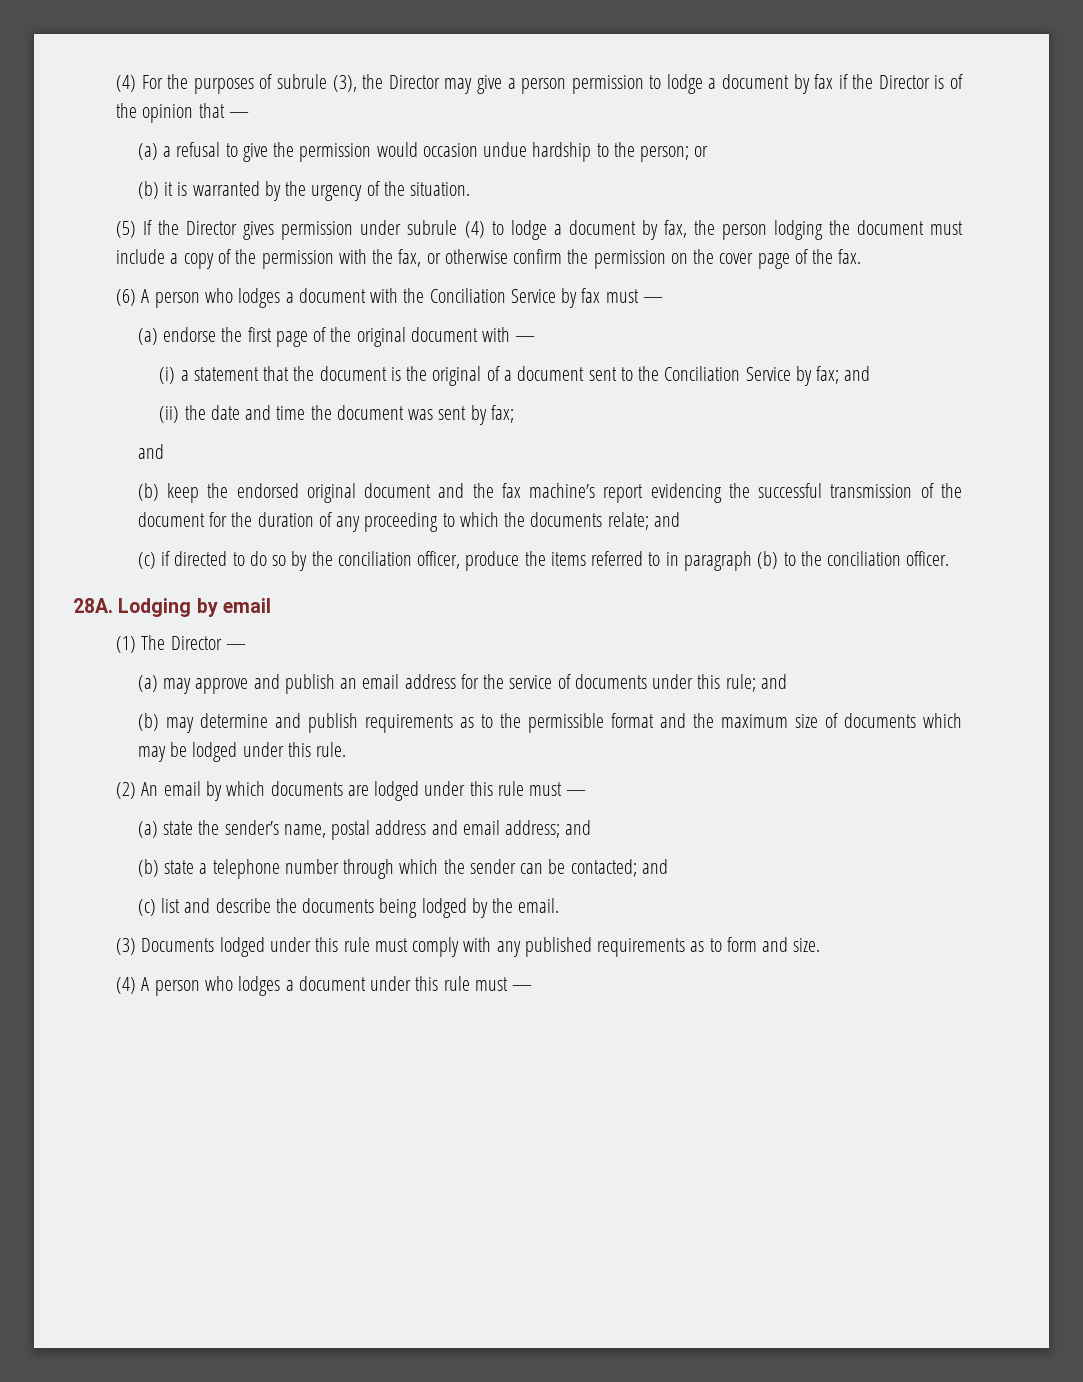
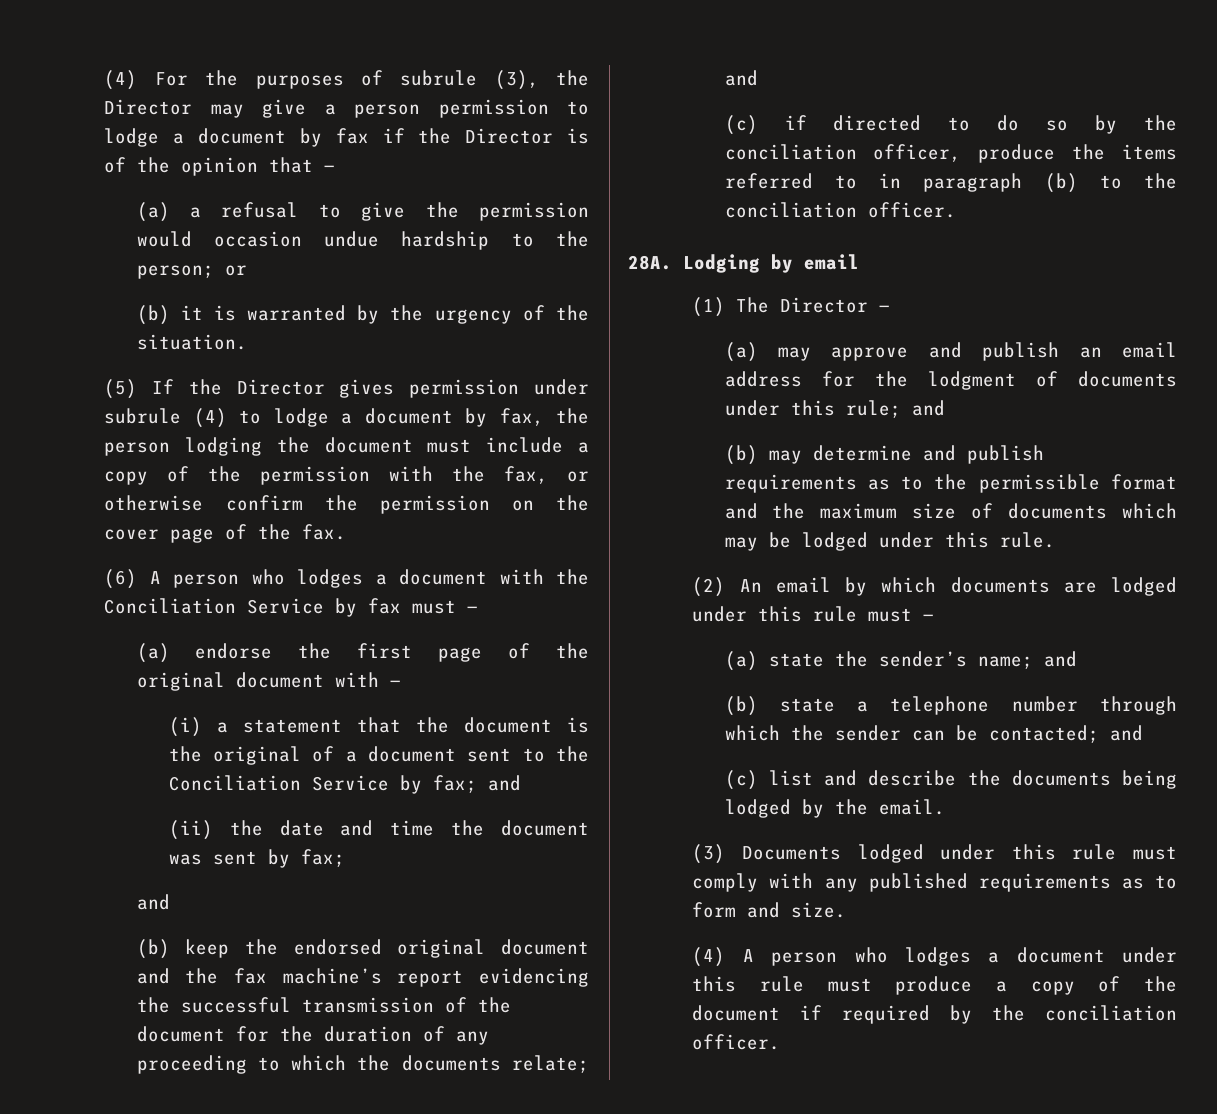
- (a) may approve and publish an email address for the service of documents under this rule; and
+ (a) may approve and publish an email address for the lodgment of documents under this rule; and
- (a) state the sender’s name, postal address and email address; and
+ (a) state the sender’s name; and
- (4) A person who lodges a document under this rule must —
+ (4) A person who lodges a document under this rule must produce a copy of the document if required by the conciliation officer.

